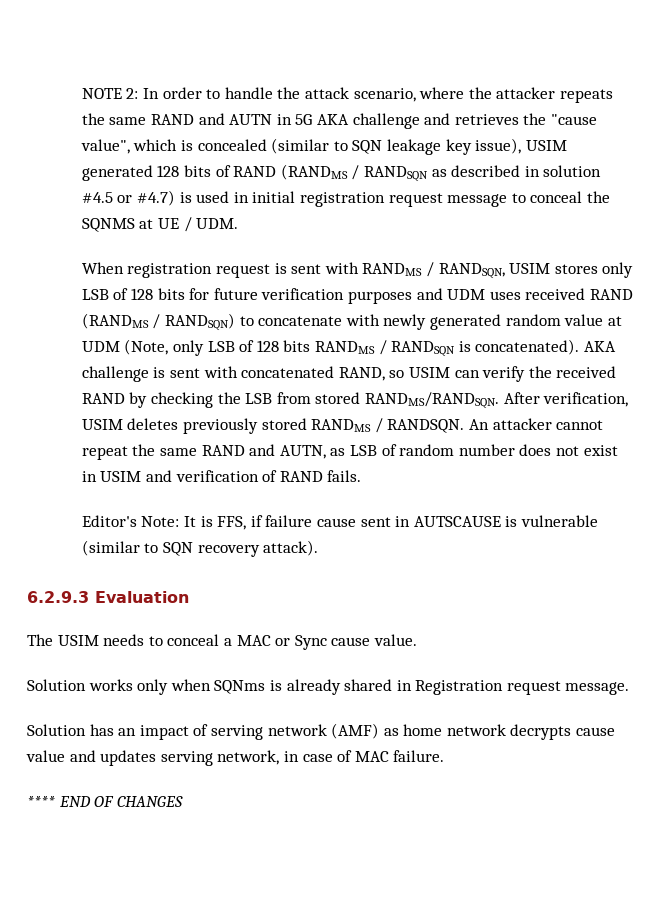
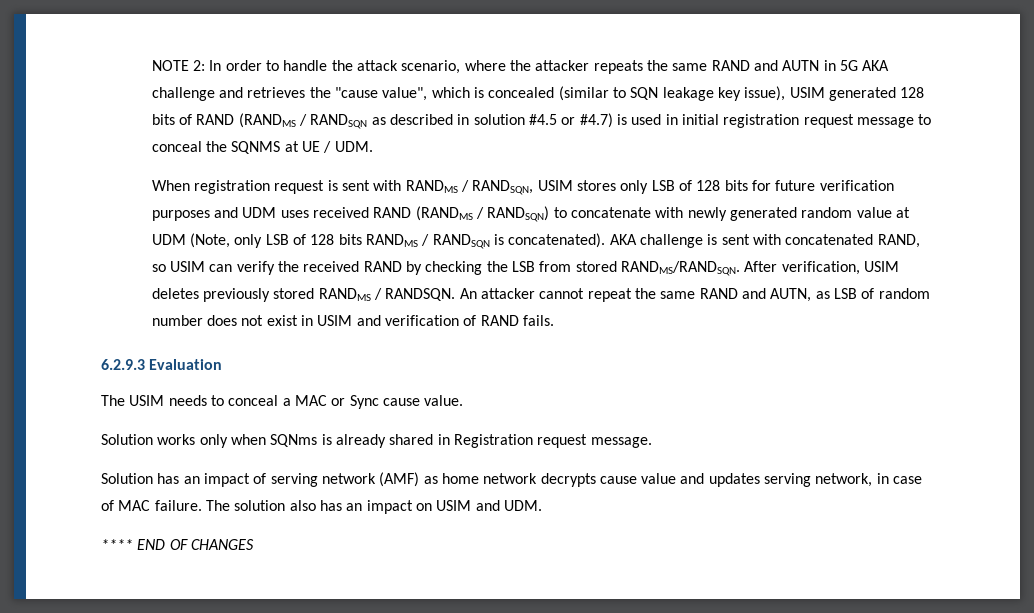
- Editor's Note: It is FFS, if failure cause sent in AUTSCAUSE is vulnerable (similar to SQN recovery attack).
+ The solution also has an impact on USIM and UDM.

